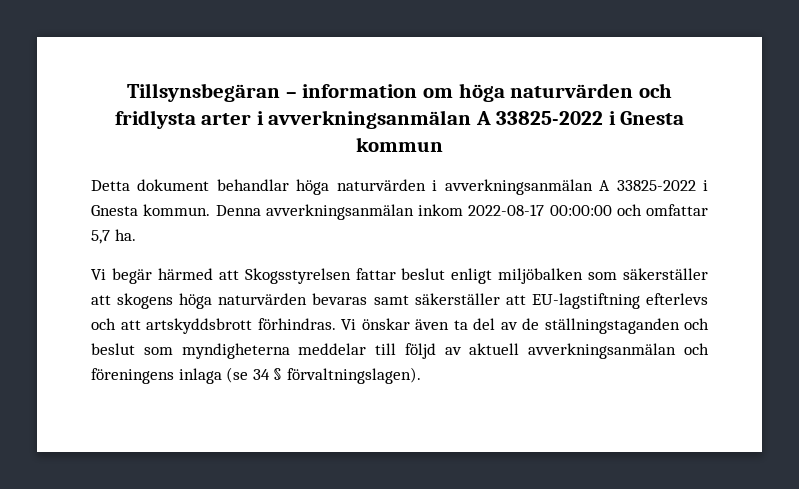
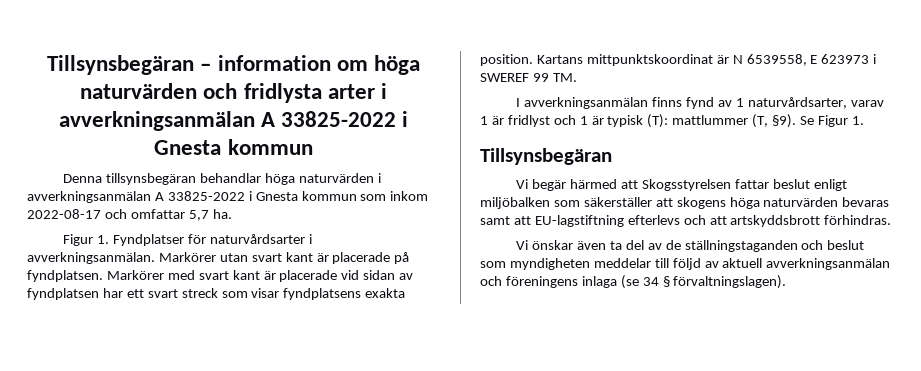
- Detta dokument behandlar höga naturvärden i avverkningsanmälan A 33825-2022 i Gnesta kommun. Denna avverkningsanmälan inkom 2022-08-17 00:00:00 och omfattar 5,7 ha.
+ Denna tillsynsbegäran behandlar höga naturvärden i avverkningsanmälan A 33825-2022 i Gnesta kommun som inkom 2022-08-17 och omfattar 5,7 ha.
+ Figur 1. Fyndplatser för naturvårdsarter i avverkningsanmälan. Markörer utan svart kant är placerade på fyndplatsen. Markörer med svart kant är placerade vid sidan av fyndplatsen har ett svart streck som visar fyndplatsens exakta position. Kartans mittpunktskoordinat är N 6539558, E 623973 i SWEREF 99 TM.
+ I avverkningsanmälan finns fynd av 1 naturvårdsarter, varav 1 är fridlyst och 1 är typisk (T): mattlummer (T, §9). Se Figur 1.
+ Tillsynsbegäran
- Vi begär härmed att Skogsstyrelsen fattar beslut enligt miljöbalken som säkerställer att skogens höga naturvärden bevaras samt säkerställer att EU-lagstiftning efterlevs och att artskyddsbrott förhindras. Vi önskar även ta del av de ställningstaganden och beslut som myndigheterna meddelar till följd av aktuell avverkningsanmälan och föreningens inlaga (se 34 § förvaltningslagen).
+ Vi begär härmed att Skogsstyrelsen fattar beslut enligt miljöbalken som säkerställer att skogens höga naturvärden bevaras samt att EU-lagstiftning efterlevs och att artskyddsbrott förhindras.
+ Vi önskar även ta del av de ställningstaganden och beslut som myndigheten meddelar till följd av aktuell avverkningsanmälan och föreningens inlaga (se 34 § förvaltningslagen).

